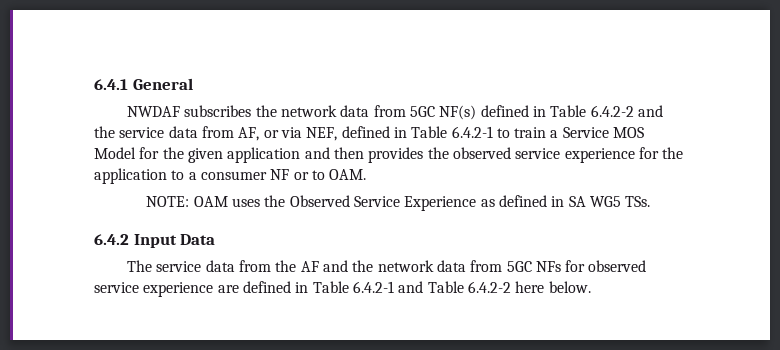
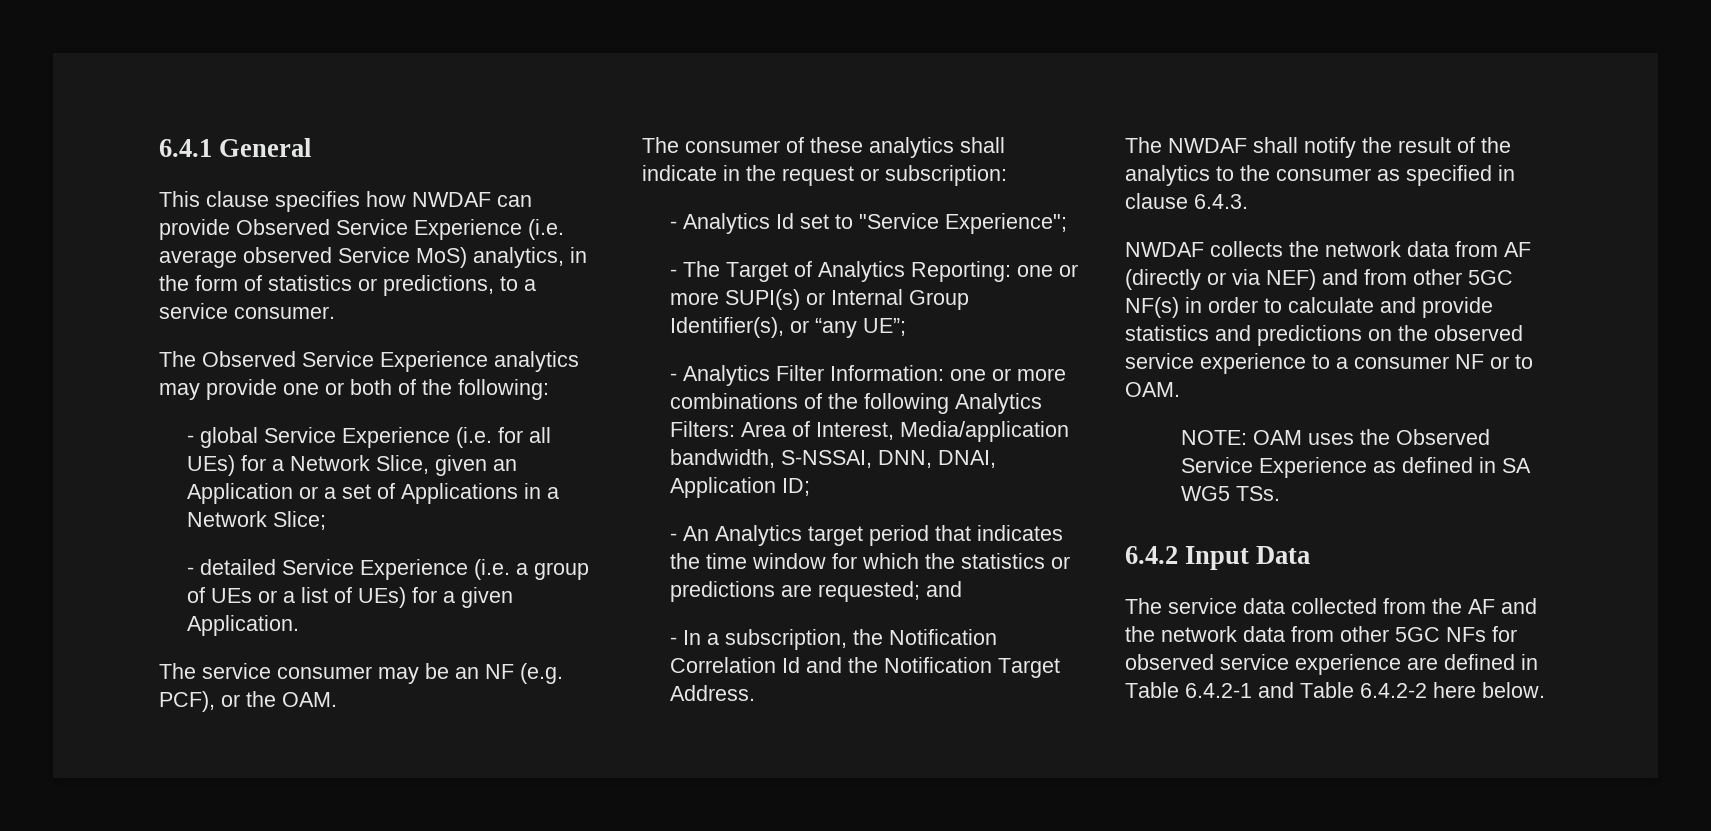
- NWDAF subscribes the network data from 5GC NF(s) defined in Table 6.4.2-2 and the service data from AF, or via NEF, defined in Table 6.4.2-1 to train a Service MOS Model for the given application and then provides the observed service experience for the application to a consumer NF or to OAM.
+ This clause specifies how NWDAF can provide Observed Service Experience (i.e. average observed Service MoS) analytics, in the form of statistics or predictions, to a service consumer.
+ The Observed Service Experience analytics may provide one or both of the following:
+ - global Service Experience (i.e. for all UEs) for a Network Slice, given an Application or a set of Applications in a Network Slice;
+ - detailed Service Experience (i.e. a group of UEs or a list of UEs) for a given Application.
+ The service consumer may be an NF (e.g. PCF), or the OAM.
+ The consumer of these analytics shall indicate in the request or subscription:
+ - Analytics Id set to "Service Experience";
+ - The Target of Analytics Reporting: one or more SUPI(s) or Internal Group Identifier(s), or “any UE”;
+ - Analytics Filter Information: one or more combinations of the following Analytics Filters: Area of Interest, Media/application bandwidth, S-NSSAI, DNN, DNAI, Application ID;
+ - An Analytics target period that indicates the time window for which the statistics or predictions are requested; and
+ - In a subscription, the Notification Correlation Id and the Notification Target Address.
+ The NWDAF shall notify the result of the analytics to the consumer as specified in clause 6.4.3.
+ NWDAF collects the network data from AF (directly or via NEF) and from other 5GC NF(s) in order to calculate and provide statistics and predictions on the observed service experience to a consumer NF or to OAM.
- The service data from the AF and the network data from 5GC NFs for observed service experience are defined in Table 6.4.2-1 and Table 6.4.2-2 here below.
+ The service data collected from the AF and the network data from other 5GC NFs for observed service experience are defined in Table 6.4.2-1 and Table 6.4.2-2 here below.

